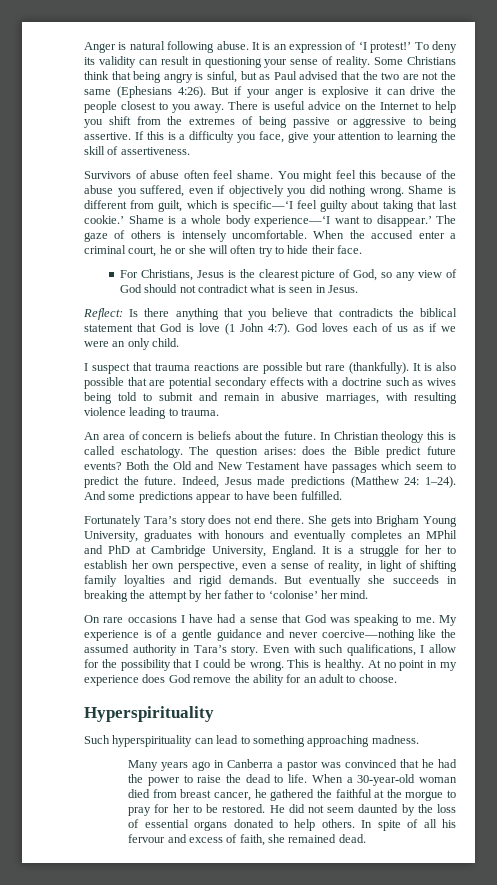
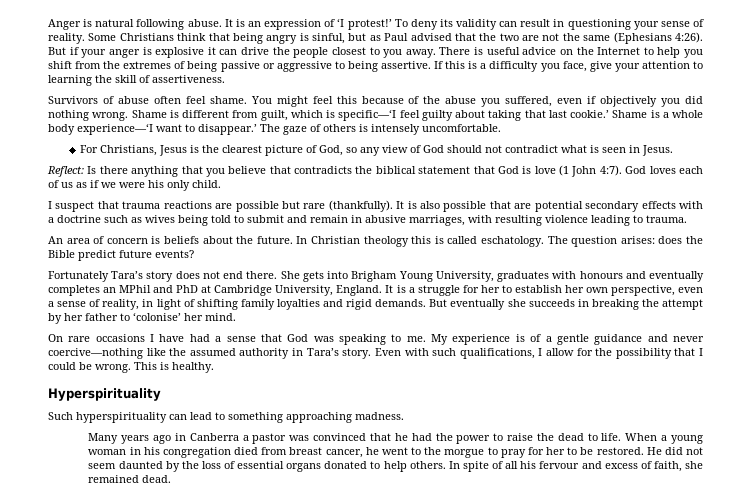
- When the accused enter a criminal court, he or she will often try to hide their face.
- God loves each of us as if we were an only child.
+ God loves each of us as if we were his only child.
- Both the Old and New Testament have passages which seem to predict the future. Indeed, Jesus made predictions (Matthew 24: 1–24). And some predictions appear to have been fulfilled.
- At no point in my experience does God remove the ability for an adult to choose.
- When a 30-year-old woman died from breast cancer, he gathered the faithful at the morgue to pray for her to be restored.
+ When a young woman in his congregation died from breast cancer, he went to the morgue to pray for her to be restored.

